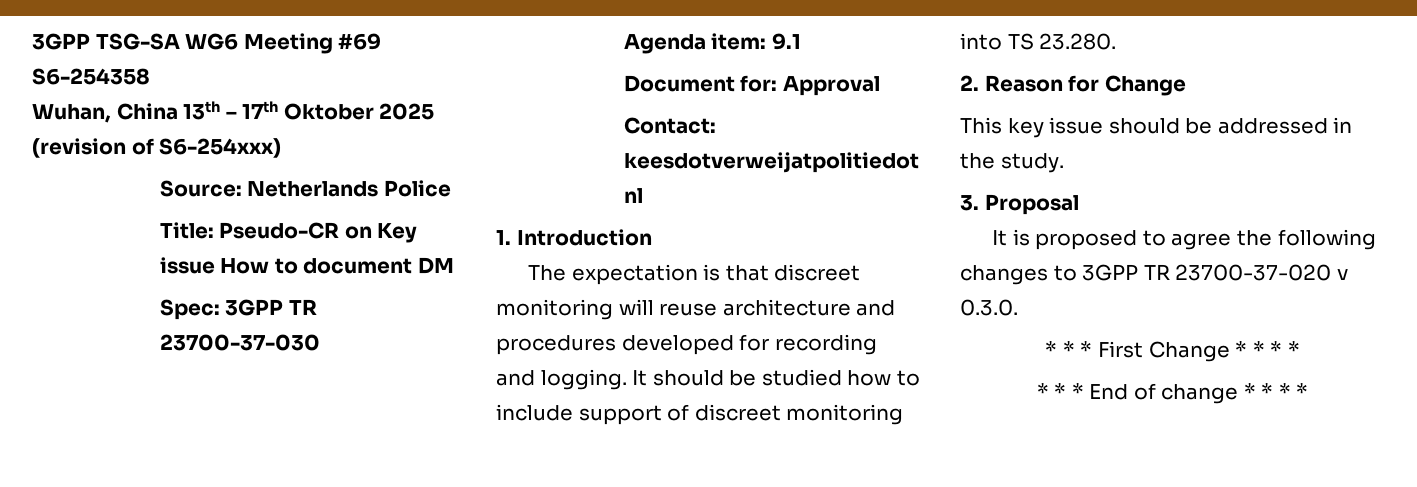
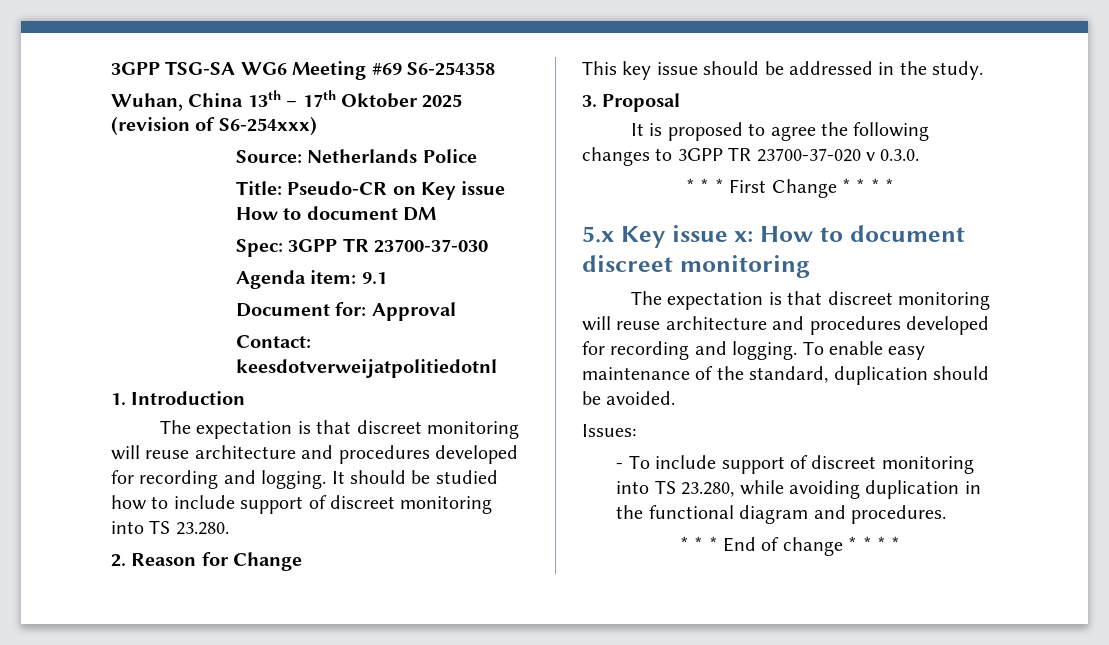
+ 5.x Key issue x: How to document discreet monitoring
+ The expectation is that discreet monitoring will reuse architecture and procedures developed for recording and logging. To enable easy maintenance of the standard, duplication should be avoided.
+ Issues:
+ - To include support of discreet monitoring into TS 23.280, while avoiding duplication in the functional diagram and procedures.

